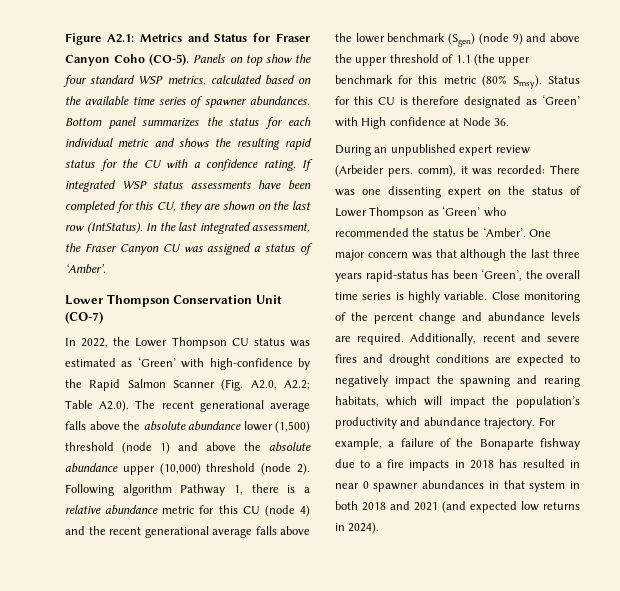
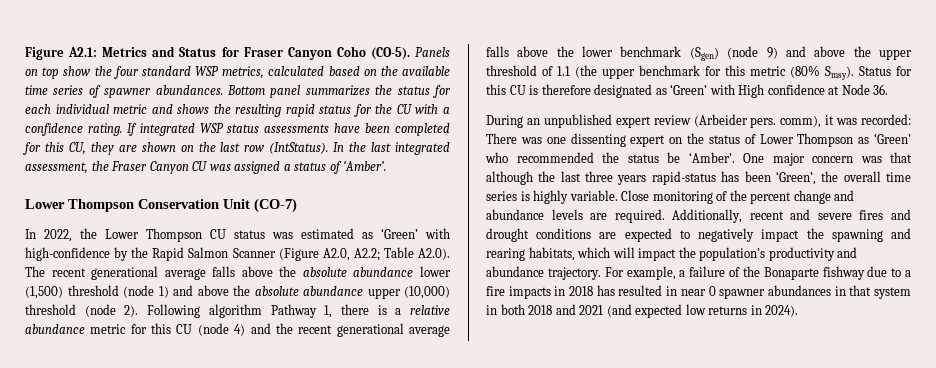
- In 2022, the Lower Thompson CU status was estimated as ‘Green’ with high-confidence by the Rapid Salmon Scanner (Fig. A2.0, A2.2; Table A2.0). The recent generational average falls above the absolute abundance lower (1,500) threshold (node 1) and above the absolute abundance upper (10,000) threshold (node 2).
+ In 2022, the Lower Thompson CU status was estimated as ‘Green’ with high-confidence by the Rapid Salmon Scanner (Figure A2.0, A2.2; Table A2.0). The recent generational average falls above the absolute abundance lower (1,500) threshold (node 1) and above the absolute abundance upper (10,000) threshold (node 2).

